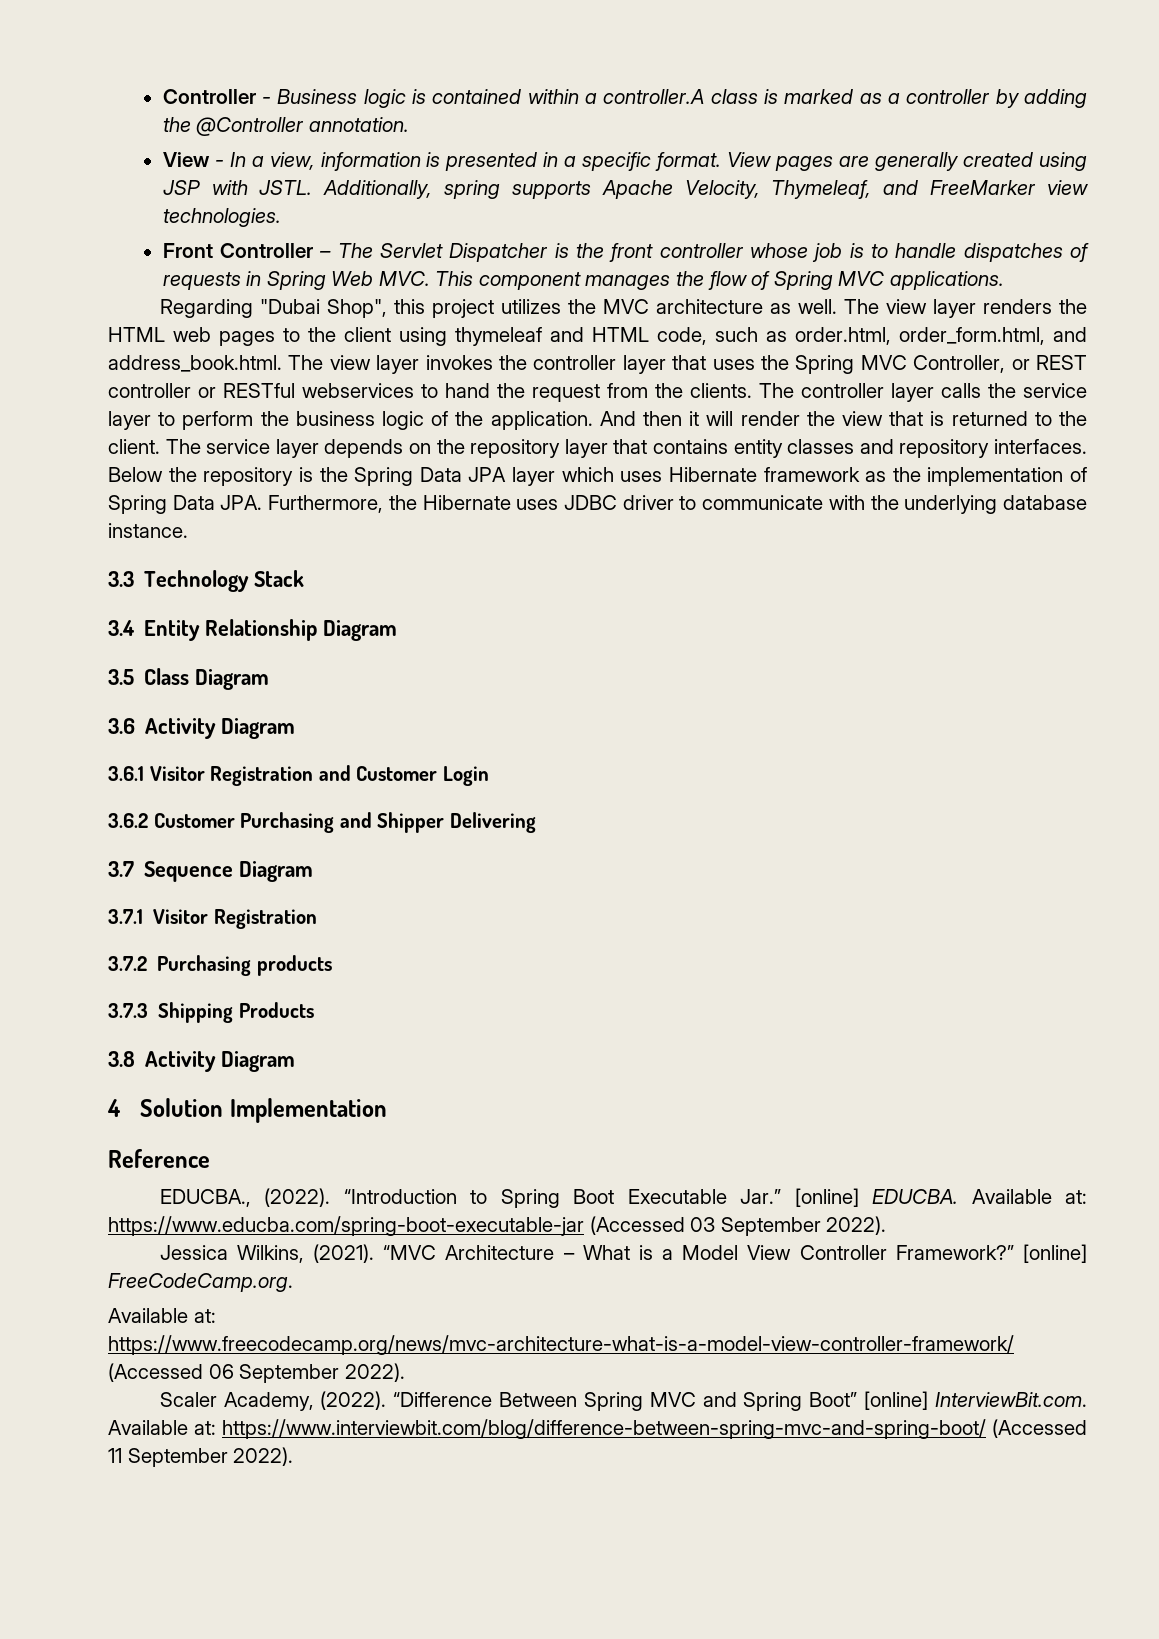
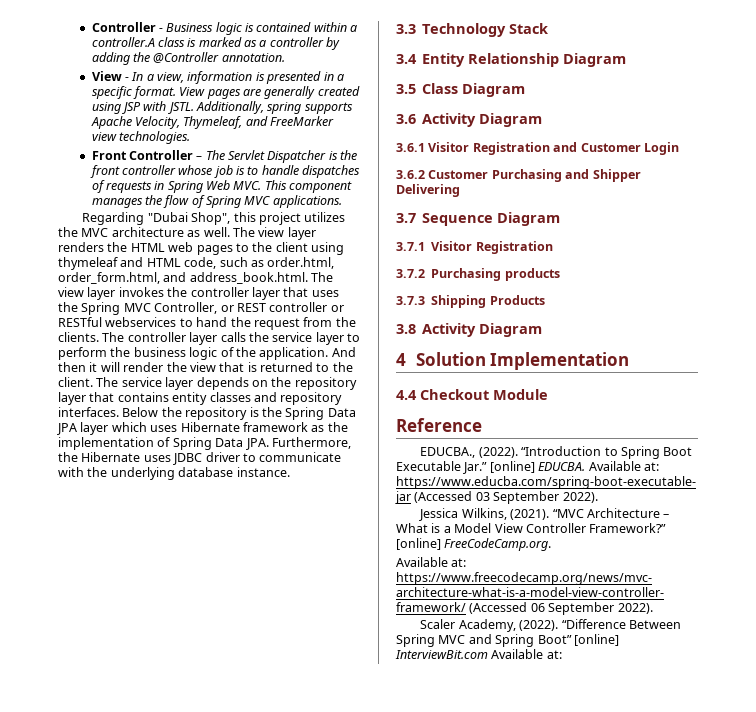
+ 4.4 Checkout Module
- “Difference Between Spring MVC and Spring Boot” [online] InterviewBit.com. Available at: https://www.interviewbit.com/blog/difference-between-spring-mvc-and-spring-boot/ (Accessed 11 September 2022).
+ “Difference Between Spring MVC and Spring Boot” [online] InterviewBit.com Available at:

